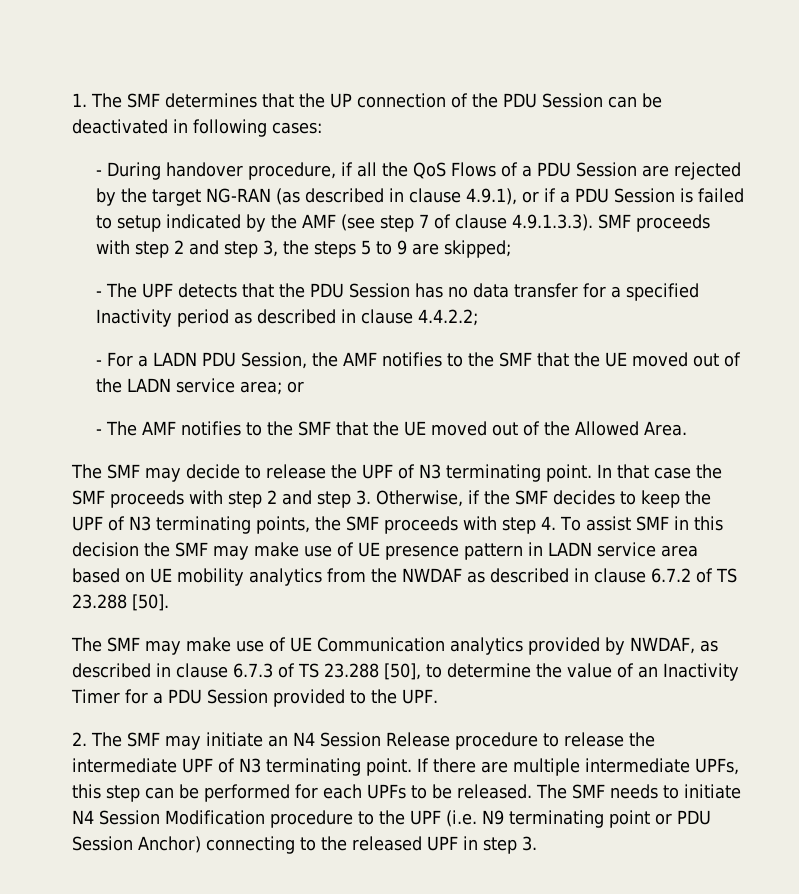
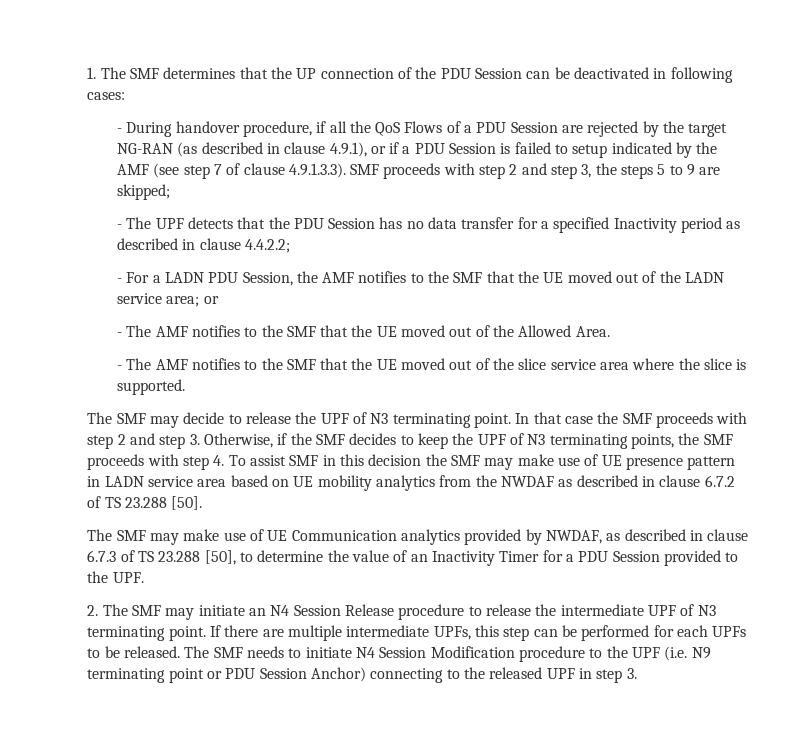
+ - The AMF notifies to the SMF that the UE moved out of the slice service area where the slice is supported.

